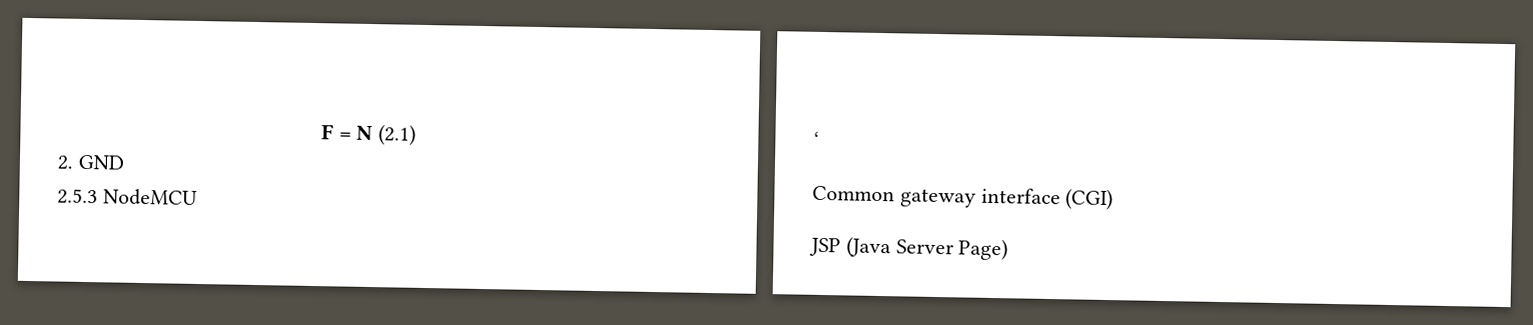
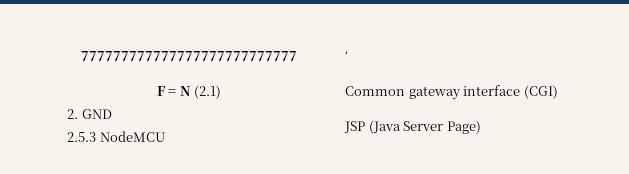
+ 777777777777777777777777777

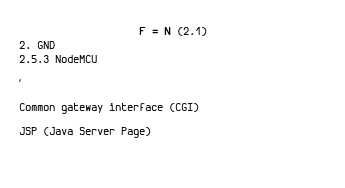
- 777777777777777777777777777

